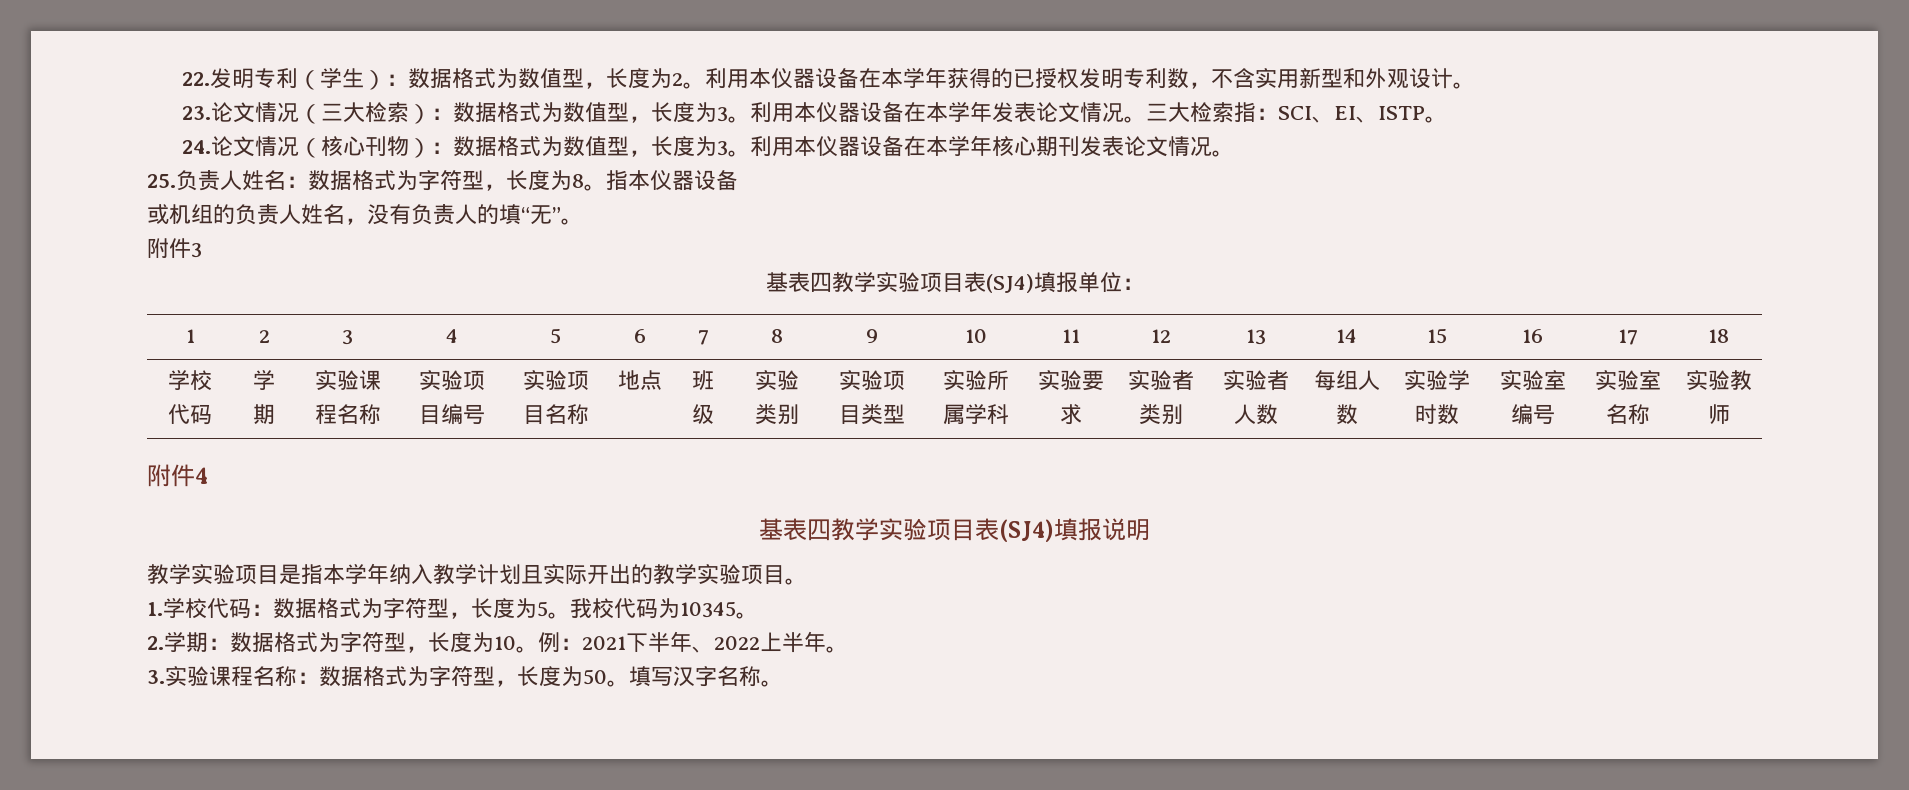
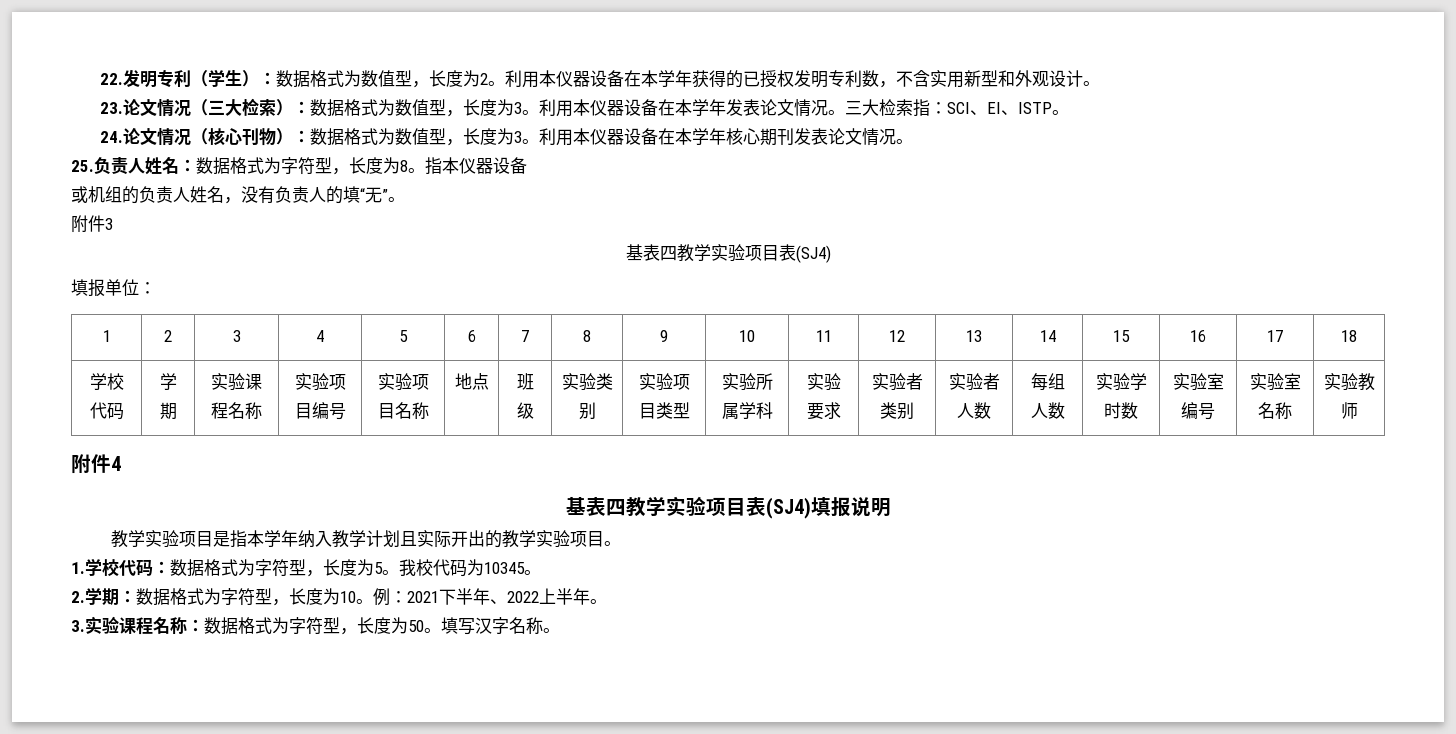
  附件3
- 基表四教学实验项目表(SJ4)填报单位：
+ 基表四教学实验项目表(SJ4)
+ 填报单位：

